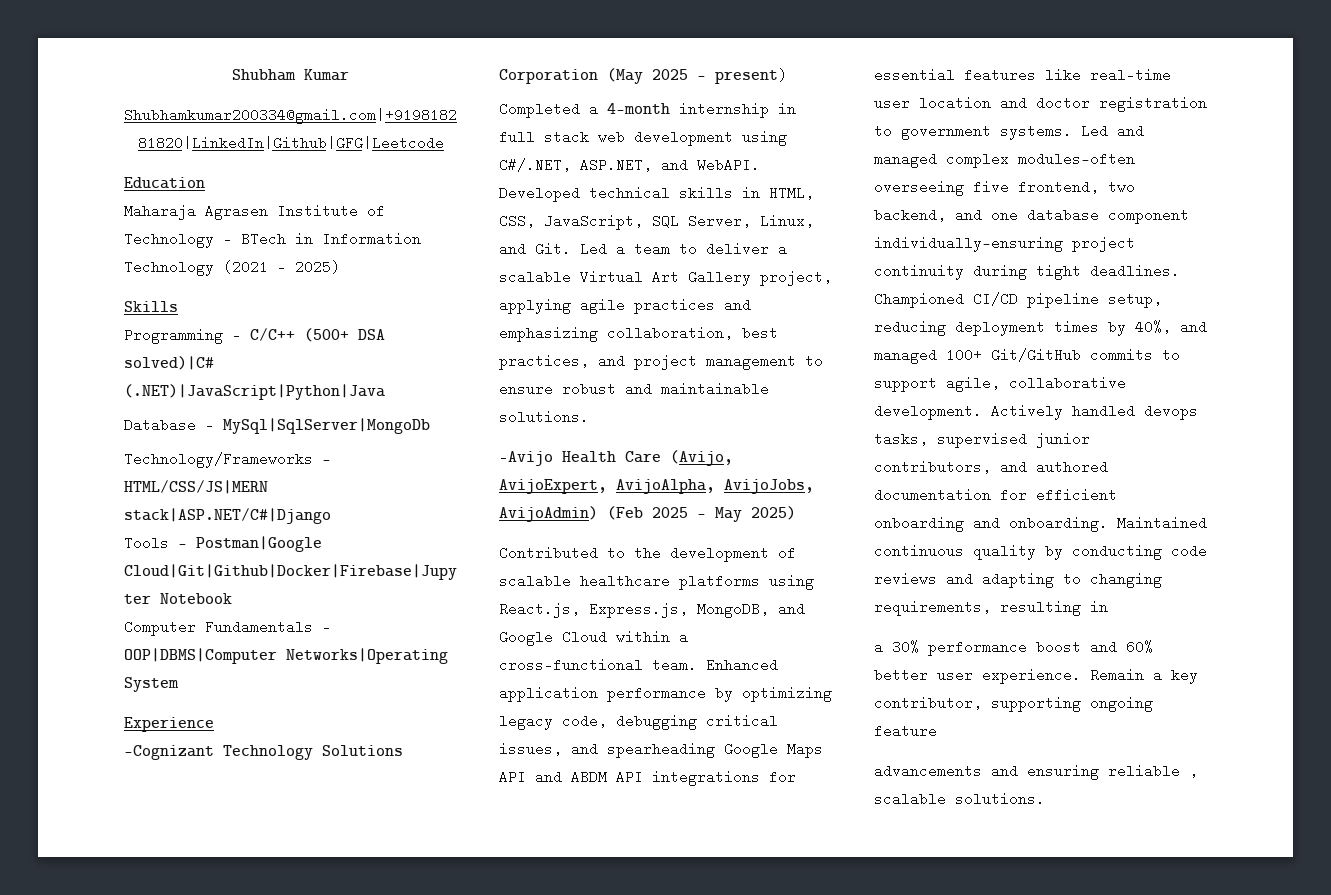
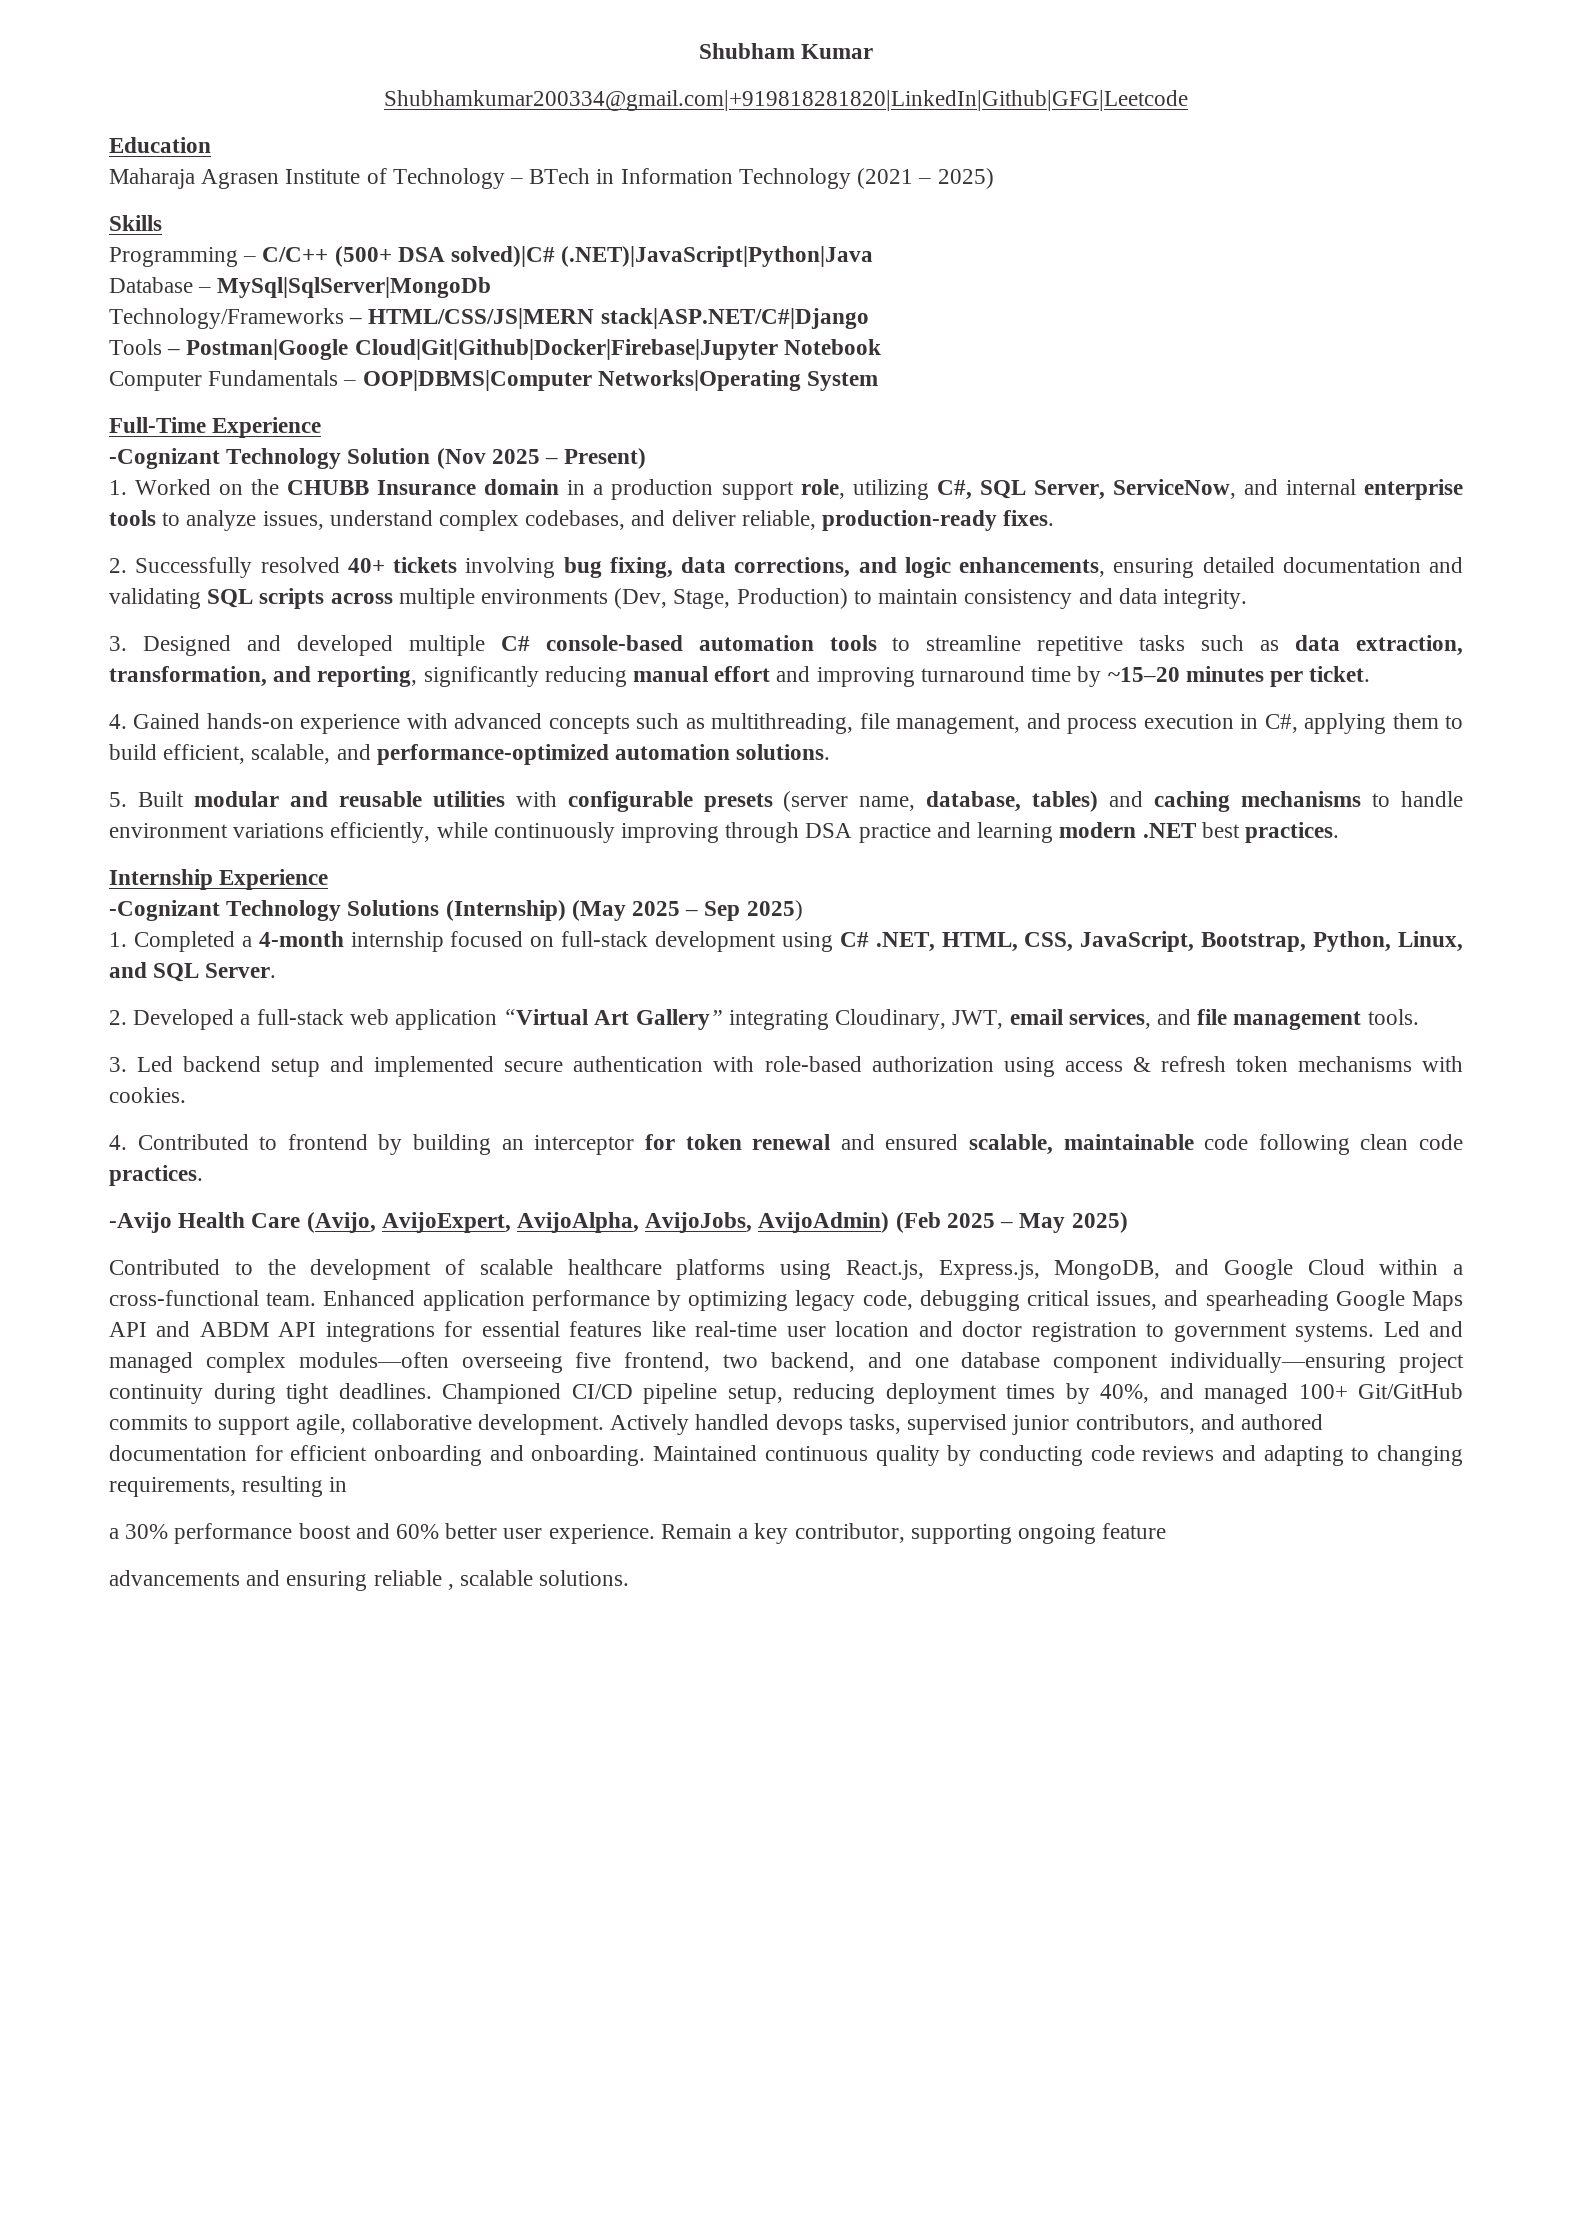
- Experience
+ Full-Time Experience
+ -Cognizant Technology Solution (Nov 2025 – Present)
+ 1. Worked on the CHUBB Insurance domain in a production support role, utilizing C#, SQL Server, ServiceNow, and internal enterprise tools to analyze issues, understand complex codebases, and deliver reliable, production-ready fixes.
+ 2. Successfully resolved 40+ tickets involving bug fixing, data corrections, and logic enhancements, ensuring detailed documentation and validating SQL scripts across multiple environments (Dev, Stage, Production) to maintain consistency and data integrity.
+ 3. Designed and developed multiple C# console-based automation tools to streamline repetitive tasks such as data extraction, transformation, and reporting, significantly reducing manual effort and improving turnaround time by ~15–20 minutes per ticket.
+ 4. Gained hands-on experience with advanced concepts such as multithreading, file management, and process execution in C#, applying them to build efficient, scalable, and performance-optimized automation solutions.
+ 5. Built modular and reusable utilities with configurable presets (server name, database, tables) and caching mechanisms to handle environment variations efficiently, while continuously improving through DSA practice and learning modern .NET best practices.
+ Internship Experience
- -Cognizant Technology Solutions Corporation (May 2025 – present)
- Completed a 4-month internship in full stack web development using C#/.NET, ASP.NET, and WebAPI. Developed technical skills in HTML, CSS, JavaScript, SQL Server, Linux, and Git. Led a team to deliver a scalable Virtual Art Gallery project, applying agile practices and emphasizing collaboration, best practices, and project management to ensure robust and maintainable solutions.
+ -Cognizant Technology Solutions (Internship) (May 2025 – Sep 2025)
+ 1. Completed a 4-month internship focused on full-stack development using C# .NET, HTML, CSS, JavaScript, Bootstrap, Python, Linux, and SQL Server.
+ 2. Developed a full-stack web application “Virtual Art Gallery” integrating Cloudinary, JWT, email services, and file management tools.
+ 3. Led backend setup and implemented secure authentication with role-based authorization using access & refresh token mechanisms with cookies.
+ 4. Contributed to frontend by building an interceptor for token renewal and ensured scalable, maintainable code following clean code practices.

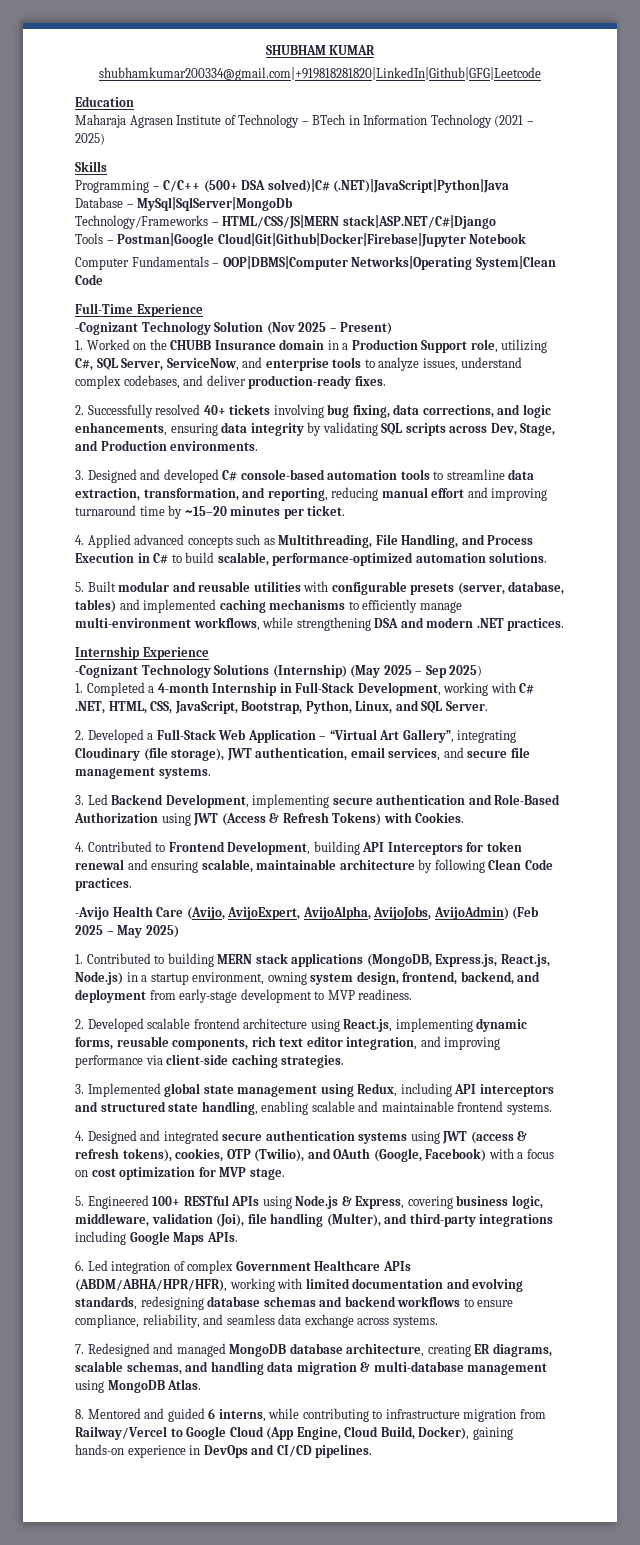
- Shubham Kumar
- Shubhamkumar200334@gmail.com|+919818281820|LinkedIn|Github|GFG|Leetcode
+ SHUBHAM KUMAR
+ shubhamkumar200334@gmail.com|+919818281820|LinkedIn|Github|GFG|Leetcode
- Computer Fundamentals – OOP|DBMS|Computer Networks|Operating System
+ Computer Fundamentals – OOP|DBMS|Computer Networks|Operating System|Clean Code
- 1. Worked on the CHUBB Insurance domain in a production support role, utilizing C#, SQL Server, ServiceNow, and internal enterprise tools to analyze issues, understand complex codebases, and deliver reliable, production-ready fixes.
+ 1. Worked on the CHUBB Insurance domain in a Production Support role, utilizing C#, SQL Server, ServiceNow, and enterprise tools to analyze issues, understand complex codebases, and deliver production-ready fixes.
- 2. Successfully resolved 40+ tickets involving bug fixing, data corrections, and logic enhancements, ensuring detailed documentation and validating SQL scripts across multiple environments (Dev, Stage, Production) to maintain consistency and data integrity.
+ 2. Successfully resolved 40+ tickets involving bug fixing, data corrections, and logic enhancements, ensuring data integrity by validating SQL scripts across Dev, Stage, and Production environments.
- 3. Designed and developed multiple C# console-based automation tools to streamline repetitive tasks such as data extraction, transformation, and reporting, significantly reducing manual effort and improving turnaround time by ~15–20 minutes per ticket.
+ 3. Designed and developed C# console-based automation tools to streamline data extraction, transformation, and reporting, reducing manual effort and improving turnaround time by ~15–20 minutes per ticket.
- 4. Gained hands-on experience with advanced concepts such as multithreading, file management, and process execution in C#, applying them to build efficient, scalable, and performance-optimized automation solutions.
+ 4. Applied advanced concepts such as Multithreading, File Handling, and Process Execution in C# to build scalable, performance-optimized automation solutions.
- 5. Built modular and reusable utilities with configurable presets (server name, database, tables) and caching mechanisms to handle environment variations efficiently, while continuously improving through DSA practice and learning modern .NET best practices.
+ 5. Built modular and reusable utilities with configurable presets (server, database, tables) and implemented caching mechanisms to efficiently manage multi-environment workflows, while strengthening DSA and modern .NET practices.
- 1. Completed a 4-month internship focused on full-stack development using C# .NET, HTML, CSS, JavaScript, Bootstrap, Python, Linux, and SQL Server.
+ 1. Completed a 4-month Internship in Full-Stack Development, working with C# .NET, HTML, CSS, JavaScript, Bootstrap, Python, Linux, and SQL Server.
- 2. Developed a full-stack web application “Virtual Art Gallery” integrating Cloudinary, JWT, email services, and file management tools.
+ 2. Developed a Full-Stack Web Application – “Virtual Art Gallery”, integrating Cloudinary (file storage), JWT authentication, email services, and secure file management systems.
- 3. Led backend setup and implemented secure authentication with role-based authorization using access & refresh token mechanisms with cookies.
- 4. Contributed to frontend by building an interceptor for token renewal and ensured scalable, maintainable code following clean code practices.
+ 3. Led Backend Development, implementing secure authentication and Role-Based Authorization using JWT (Access & Refresh Tokens) with Cookies.
+ 4. Contributed to Frontend Development, building API Interceptors for token renewal and ensuring scalable, maintainable architecture by following Clean Code practices.
- Contributed to the development of scalable healthcare platforms using React.js, Express.js, MongoDB, and Google Cloud within a cross-functional team. Enhanced application performance by optimizing legacy code, debugging critical issues, and spearheading Google Maps API and ABDM API integrations for essential features like real-time user location and doctor registration to government systems. Led and managed complex modules—often overseeing five frontend, two backend, and one database component individually—ensuring project continuity during tight deadlines. Championed CI/CD pipeline setup, reducing deployment times by 40%, and managed 100+ Git/GitHub commits to support agile, collaborative development. Actively handled devops tasks, supervised junior contributors, and authored documentation for efficient onboarding and onboarding. Maintained continuous quality by conducting code reviews and adapting to changing requirements, resulting in
- a 30% performance boost and 60% better user experience. Remain a key contributor, supporting ongoing feature
- advancements and ensuring reliable , scalable solutions.
+ 1. Contributed to building MERN stack applications (MongoDB, Express.js, React.js, Node.js) in a startup environment, owning system design, frontend, backend, and deployment from early-stage development to MVP readiness.
+ 2. Developed scalable frontend architecture using React.js, implementing dynamic forms, reusable components, rich text editor integration, and improving performance via client-side caching strategies.
+ 3. Implemented global state management using Redux, including API interceptors and structured state handling, enabling scalable and maintainable frontend systems.
+ 4. Designed and integrated secure authentication systems using JWT (access & refresh tokens), cookies, OTP (Twilio), and OAuth (Google, Facebook) with a focus on cost optimization for MVP stage.
+ 5. Engineered 100+ RESTful APIs using Node.js & Express, covering business logic, middleware, validation (Joi), file handling (Multer), and third-party integrations including Google Maps APIs.
+ 6. Led integration of complex Government Healthcare APIs (ABDM/ABHA/HPR/HFR), working with limited documentation and evolving standards, redesigning database schemas and backend workflows to ensure compliance, reliability, and seamless data exchange across systems.
+ 7. Redesigned and managed MongoDB database architecture, creating ER diagrams, scalable schemas, and handling data migration & multi-database management using MongoDB Atlas.
+ 8. Mentored and guided 6 interns, while contributing to infrastructure migration from Railway/Vercel to Google Cloud (App Engine, Cloud Build, Docker), gaining hands-on experience in DevOps and CI/CD pipelines.

